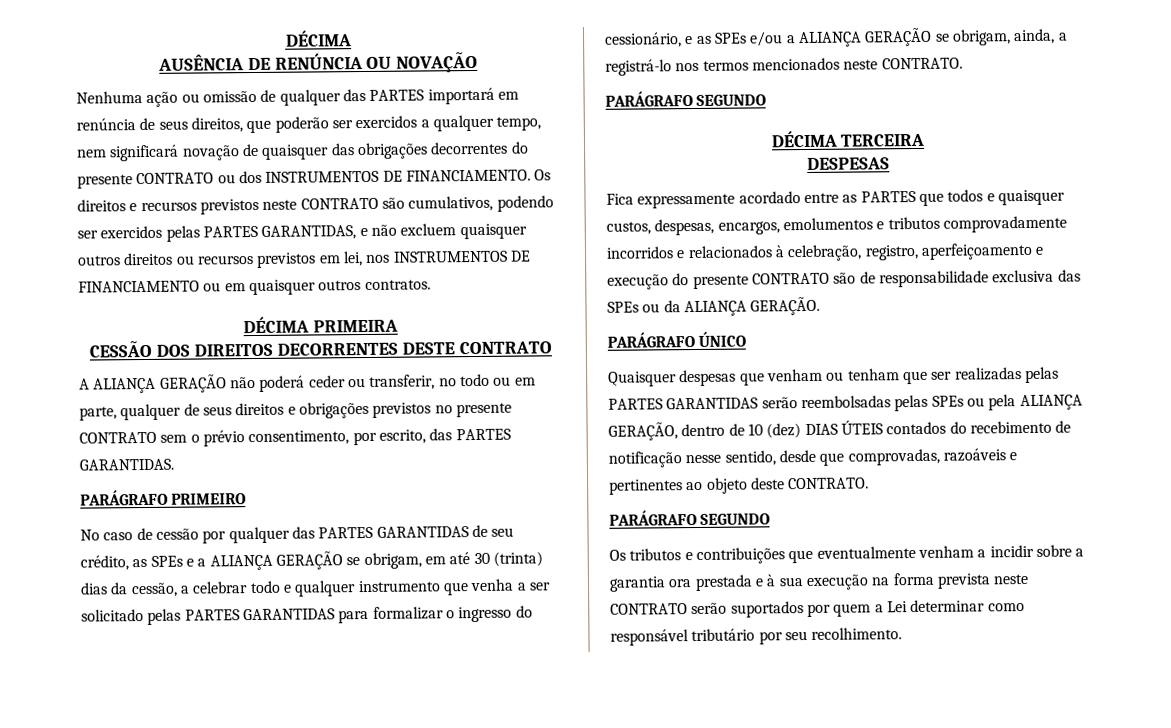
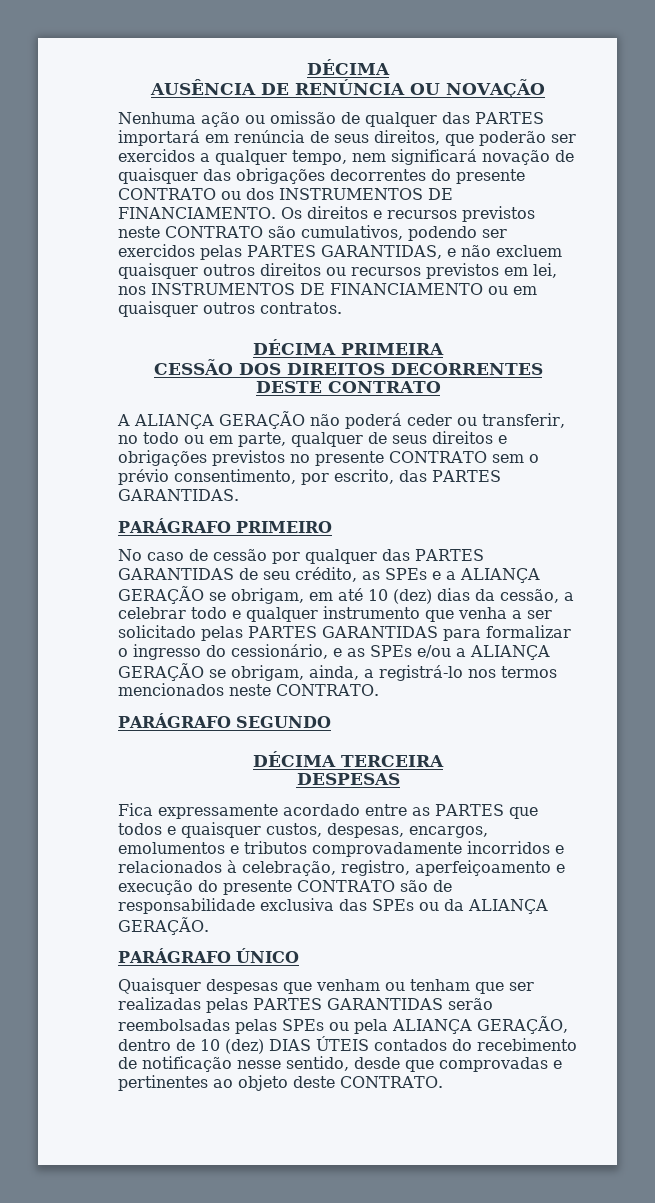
- No caso de cessão por qualquer das PARTES GARANTIDAS de seu crédito, as SPEs e a ALIANÇA GERAÇÃO se obrigam, em até 30 (trinta) dias da cessão, a celebrar todo e qualquer instrumento que venha a ser solicitado pelas PARTES GARANTIDAS para formalizar o ingresso do cessionário, e as SPEs e/ou a ALIANÇA GERAÇÃO se obrigam, ainda, a registrá-lo nos termos mencionados neste CONTRATO.
+ No caso de cessão por qualquer das PARTES GARANTIDAS de seu crédito, as SPEs e a ALIANÇA GERAÇÃO se obrigam, em até 10 (dez) dias da cessão, a celebrar todo e qualquer instrumento que venha a ser solicitado pelas PARTES GARANTIDAS para formalizar o ingresso do cessionário, e as SPEs e/ou a ALIANÇA GERAÇÃO se obrigam, ainda, a registrá-lo nos termos mencionados neste CONTRATO.
- Quaisquer despesas que venham ou tenham que ser realizadas pelas PARTES GARANTIDAS serão reembolsadas pelas SPEs ou pela ALIANÇA GERAÇÃO, dentro de 10 (dez) DIAS ÚTEIS contados do recebimento de notificação nesse sentido, desde que comprovadas, razoáveis e pertinentes ao objeto deste CONTRATO.
- PARÁGRAFO SEGUNDO
- Os tributos e contribuições que eventualmente venham a incidir sobre a garantia ora prestada e à sua execução na forma prevista neste CONTRATO serão suportados por quem a Lei determinar como responsável tributário por seu recolhimento.
+ Quaisquer despesas que venham ou tenham que ser realizadas pelas PARTES GARANTIDAS serão reembolsadas pelas SPEs ou pela ALIANÇA GERAÇÃO, dentro de 10 (dez) DIAS ÚTEIS contados do recebimento de notificação nesse sentido, desde que comprovadas e pertinentes ao objeto deste CONTRATO.

